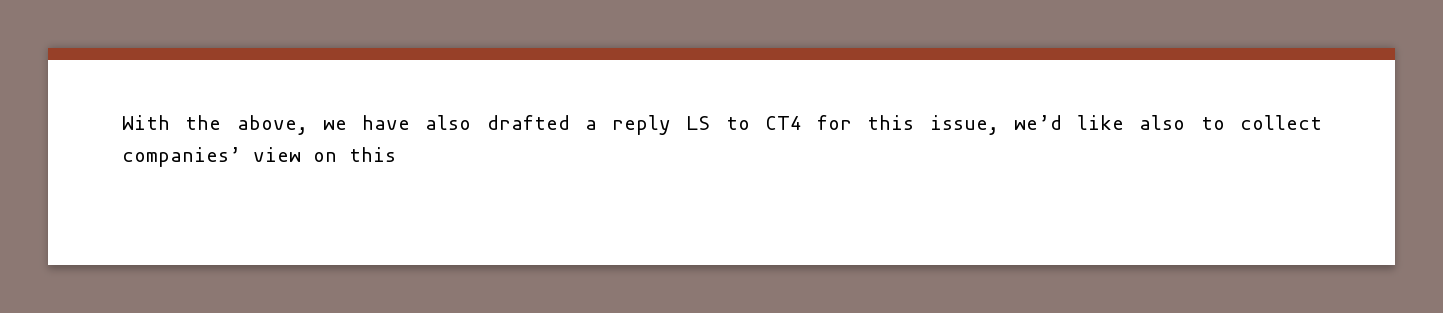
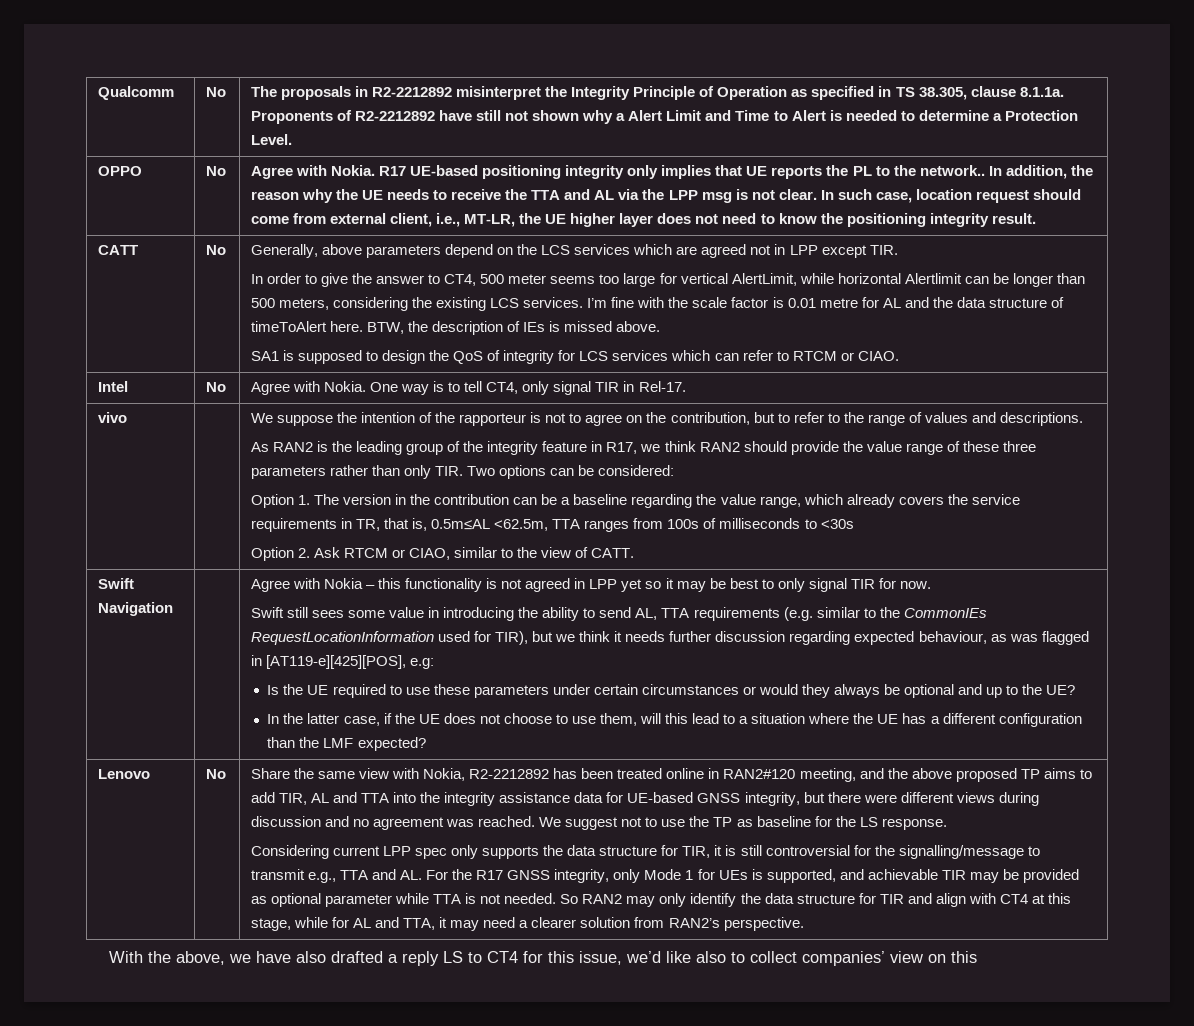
+ Qualcomm | No | The proposals in R2-2212892 misinterpret the Integrity Principle of Operation as specified in TS 38.305, clause 8.1.1a. Proponents of R2-2212892 have still not shown why a Alert Limit and Time to Alert is needed to determine a Protection Level.
+ OPPO | No | Agree with Nokia. R17 UE-based positioning integrity only implies that UE reports the PL to the network.. In addition, the reason why the UE needs to receive the TTA and AL via the LPP msg is not clear. In such case, location request should come from external client, i.e., MT-LR, the UE higher layer does not need to know the positioning integrity result.
+ CATT | No | Generally, above parameters depend on the LCS services which are agreed not in LPP except TIR.
+ In order to give the answer to CT4, 500 meter seems too large for vertical AlertLimit, while horizontal Alertlimit can be longer than 500 meters, considering the existing LCS services. I’m fine with the scale factor is 0.01 metre for AL and the data structure of timeToAlert here. BTW, the description of IEs is missed above.
+ SA1 is supposed to design the QoS of integrity for LCS services which can refer to RTCM or CIAO.
+ Intel | No | Agree with Nokia. One way is to tell CT4, only signal TIR in Rel-17.
+ vivo | | We suppose the intention of the rapporteur is not to agree on the contribution, but to refer to the range of values and descriptions.
+ As RAN2 is the leading group of the integrity feature in R17, we think RAN2 should provide the value range of these three parameters rather than only TIR. Two options can be considered:
+ Option 1. The version in the contribution can be a baseline regarding the value range, which already covers the service requirements in TR, that is, 0.5m≤AL <62.5m, TTA ranges from 100s of milliseconds to <30s
+ Option 2. Ask RTCM or CIAO, similar to the view of CATT.
+ Swift Navigation | | Agree with Nokia – this functionality is not agreed in LPP yet so it may be best to only signal TIR for now.
+ Swift still sees some value in introducing the ability to send AL, TTA requirements (e.g. similar to the CommonIEs RequestLocationInformation used for TIR), but we think it needs further discussion regarding expected behaviour, as was flagged in [AT119-e][425][POS], e.g:
+ Is the UE required to use these parameters under certain circumstances or would they always be optional and up to the UE?
+ In the latter case, if the UE does not choose to use them, will this lead to a situation where the UE has a different configuration than the LMF expected?
+ Lenovo | No | Share the same view with Nokia, R2-2212892 has been treated online in RAN2#120 meeting, and the above proposed TP aims to add TIR, AL and TTA into the integrity assistance data for UE-based GNSS integrity, but there were different views during discussion and no agreement was reached. We suggest not to use the TP as baseline for the LS response.
+ Considering current LPP spec only supports the data structure for TIR, it is still controversial for the signalling/message to transmit e.g., TTA and AL. For the R17 GNSS integrity, only Mode 1 for UEs is supported, and achievable TIR may be provided as optional parameter while TTA is not needed. So RAN2 may only identify the data structure for TIR and align with CT4 at this stage, while for AL and TTA, it may need a clearer solution from RAN2’s perspective.

